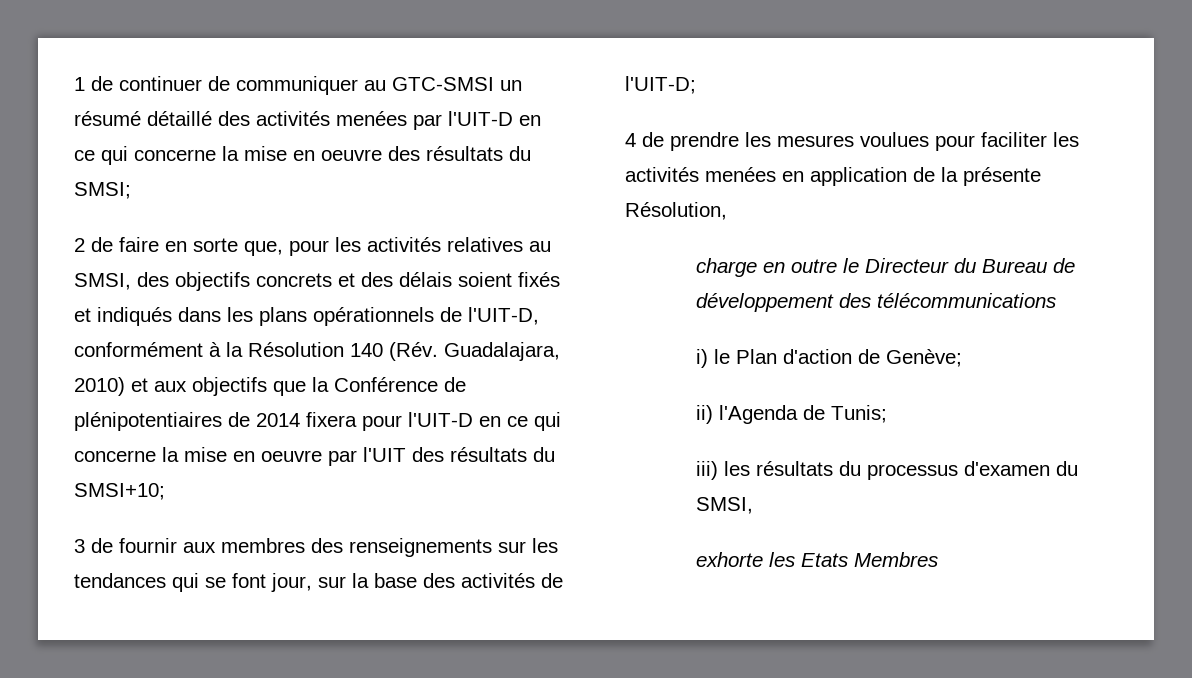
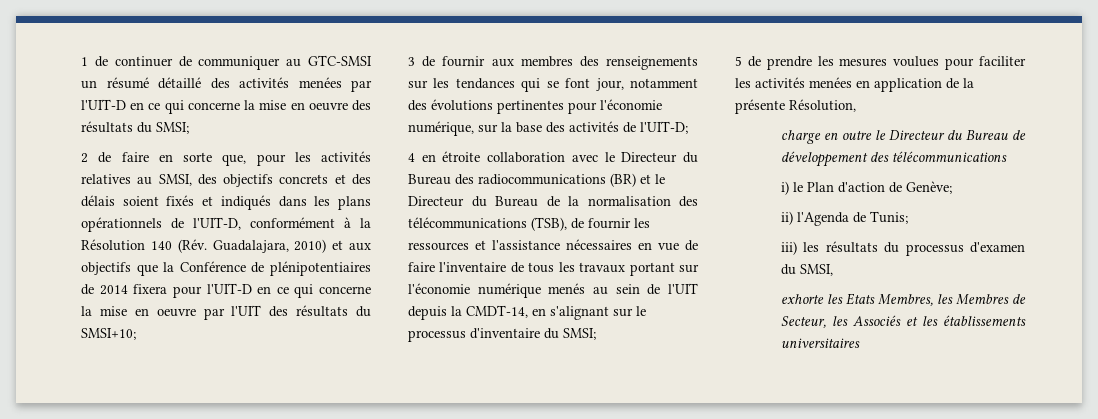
- 3 de fournir aux membres des renseignements sur les tendances qui se font jour, sur la base des activités de l'UIT-D;
+ 3 de fournir aux membres des renseignements sur les tendances qui se font jour, notamment des évolutions pertinentes pour l'économie numérique, sur la base des activités de l'UIT-D;
- 4 de prendre les mesures voulues pour faciliter les activités menées en application de la présente Résolution,
+ 4 en étroite collaboration avec le Directeur du Bureau des radiocommunications (BR) et le Directeur du Bureau de la normalisation des télécommunications (TSB), de fournir les ressources et l'assistance nécessaires en vue de faire l'inventaire de tous les travaux portant sur l'économie numérique menés au sein de l'UIT depuis la CMDT-14, en s'alignant sur le processus d'inventaire du SMSI;
+ 5 de prendre les mesures voulues pour faciliter les activités menées en application de la présente Résolution,
- exhorte les Etats Membres
+ exhorte les Etats Membres, les Membres de Secteur, les Associés et les établissements universitaires

